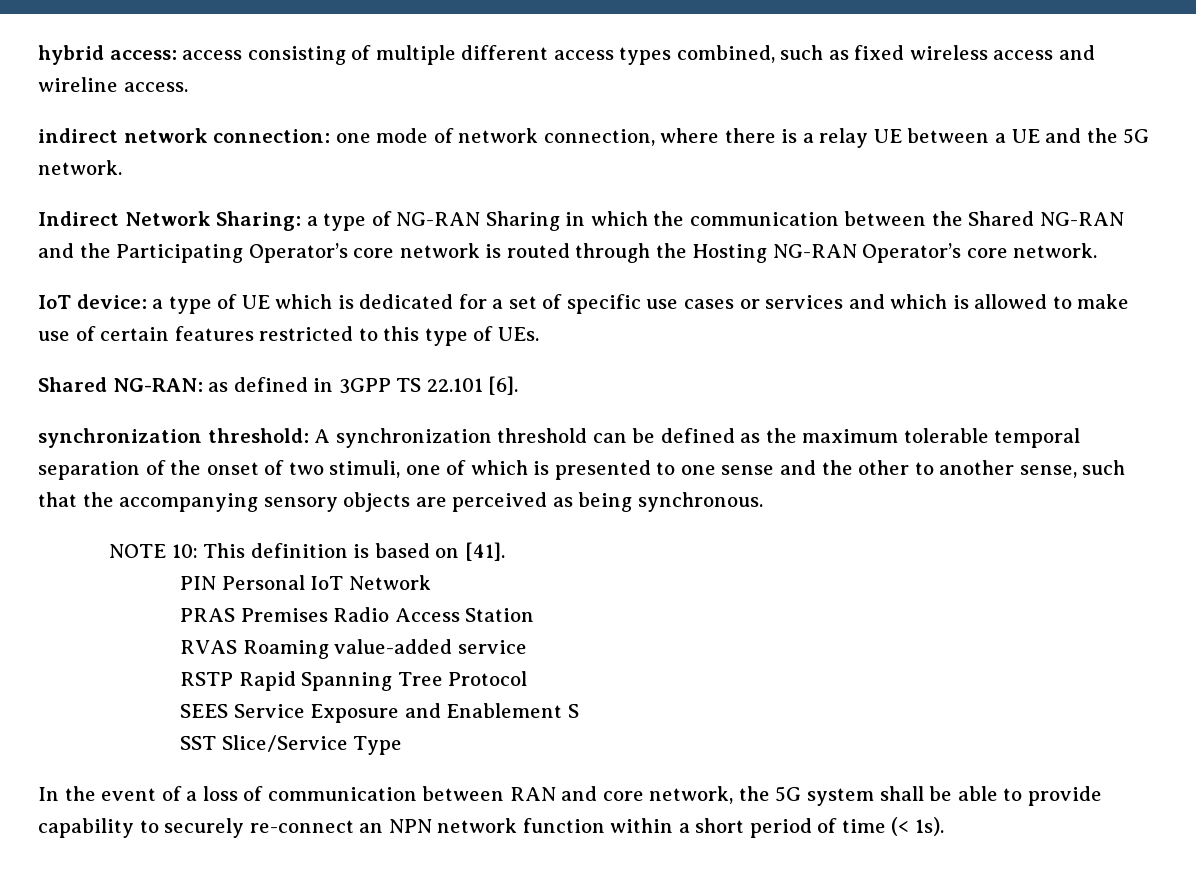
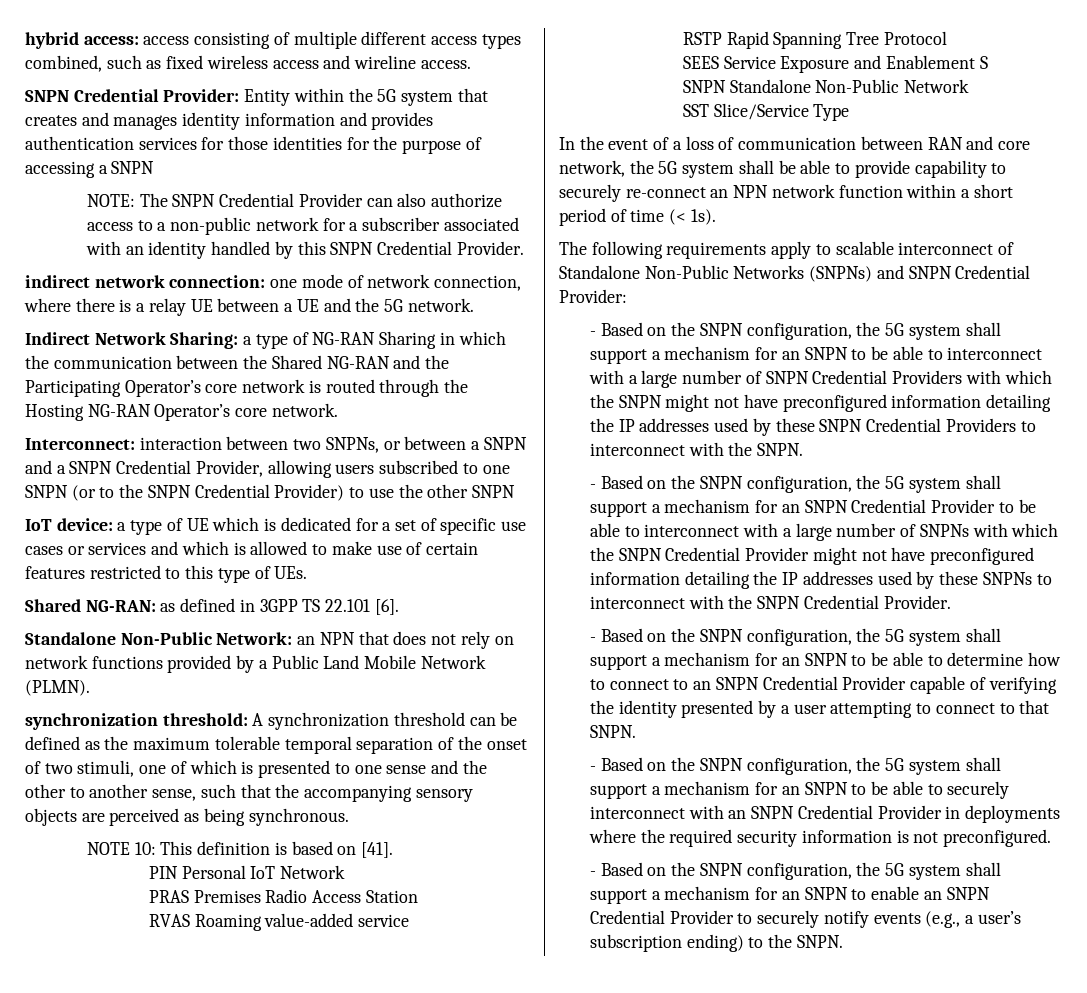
+ SNPN Credential Provider: Entity within the 5G system that creates and manages identity information and provides authentication services for those identities for the purpose of accessing a SNPN
+ NOTE: The SNPN Credential Provider can also authorize access to a non-public network for a subscriber associated with an identity handled by this SNPN Credential Provider.
+ Interconnect: interaction between two SNPNs, or between a SNPN and a SNPN Credential Provider, allowing users subscribed to one SNPN (or to the SNPN Credential Provider) to use the other SNPN
+ Standalone Non-Public Network: an NPN that does not rely on network functions provided by a Public Land Mobile Network (PLMN).
+ SNPN Standalone Non-Public Network
+ The following requirements apply to scalable interconnect of Standalone Non-Public Networks (SNPNs) and SNPN Credential Provider:
+ - Based on the SNPN configuration, the 5G system shall support a mechanism for an SNPN to be able to interconnect with a large number of SNPN Credential Providers with which the SNPN might not have preconfigured information detailing the IP addresses used by these SNPN Credential Providers to interconnect with the SNPN.
+ - Based on the SNPN configuration, the 5G system shall support a mechanism for an SNPN Credential Provider to be able to interconnect with a large number of SNPNs with which the SNPN Credential Provider might not have preconfigured information detailing the IP addresses used by these SNPNs to interconnect with the SNPN Credential Provider.
+ - Based on the SNPN configuration, the 5G system shall support a mechanism for an SNPN to be able to determine how to connect to an SNPN Credential Provider capable of verifying the identity presented by a user attempting to connect to that SNPN.
+ - Based on the SNPN configuration, the 5G system shall support a mechanism for an SNPN to be able to securely interconnect with an SNPN Credential Provider in deployments where the required security information is not preconfigured.
+ - Based on the SNPN configuration, the 5G system shall support a mechanism for an SNPN to enable an SNPN Credential Provider to securely notify events (e.g., a user’s subscription ending) to the SNPN.

